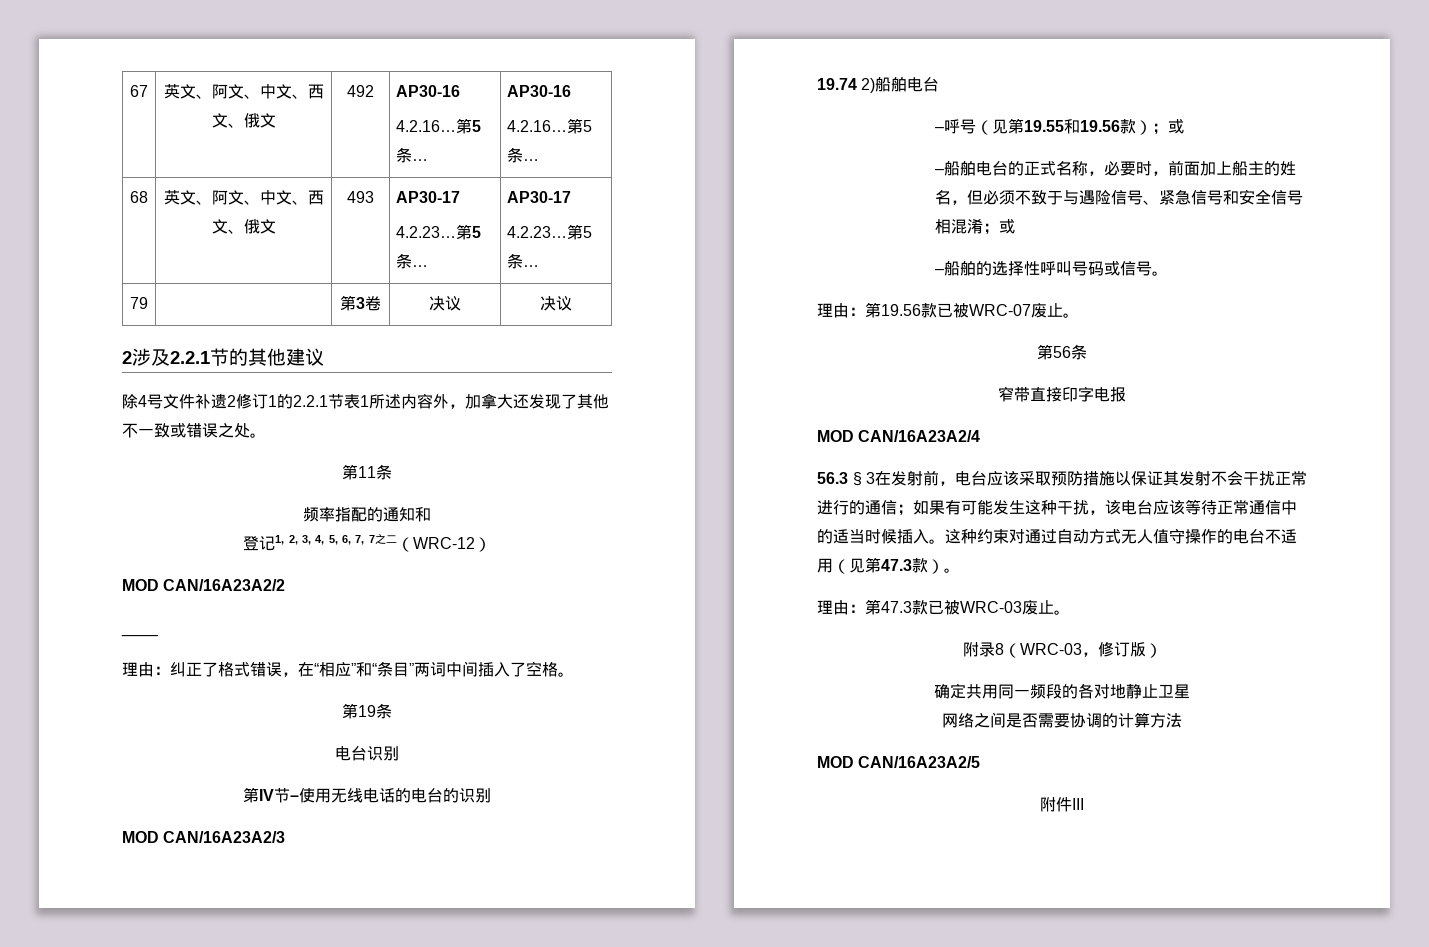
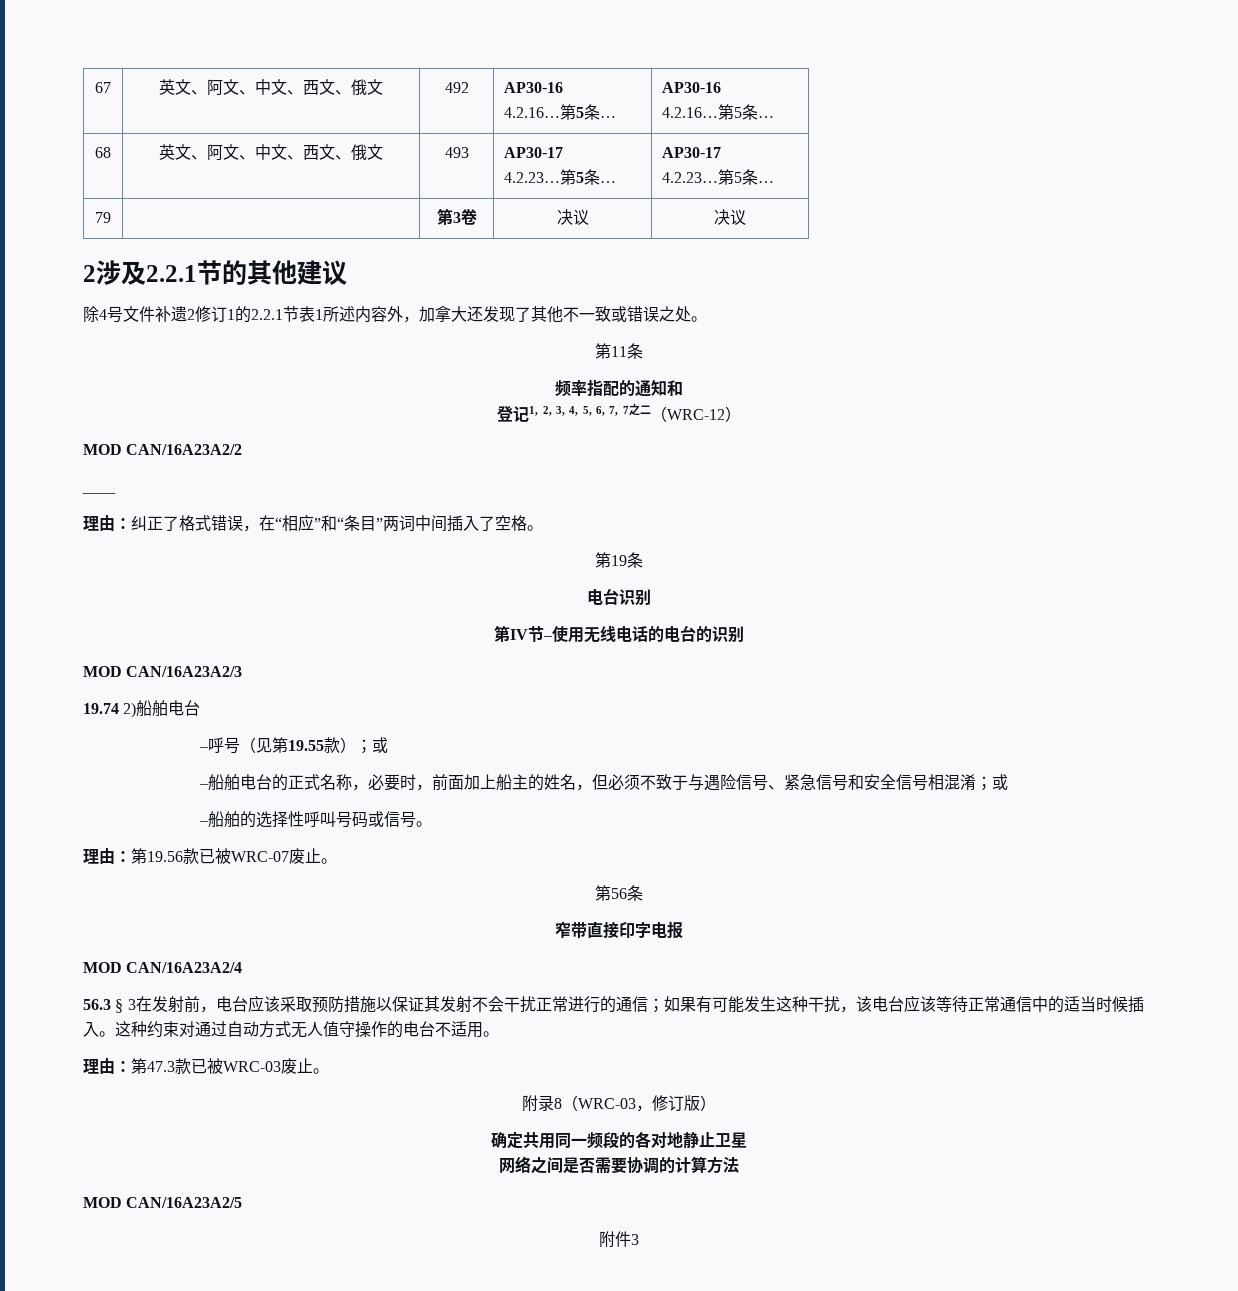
- –呼号（见第19.55和19.56款）；或
+ –呼号（见第19.55款）；或
- 这种约束对通过自动方式无人值守操作的电台不适用（见第47.3款）。
+ 这种约束对通过自动方式无人值守操作的电台不适用。
- 附件III
+ 附件3

